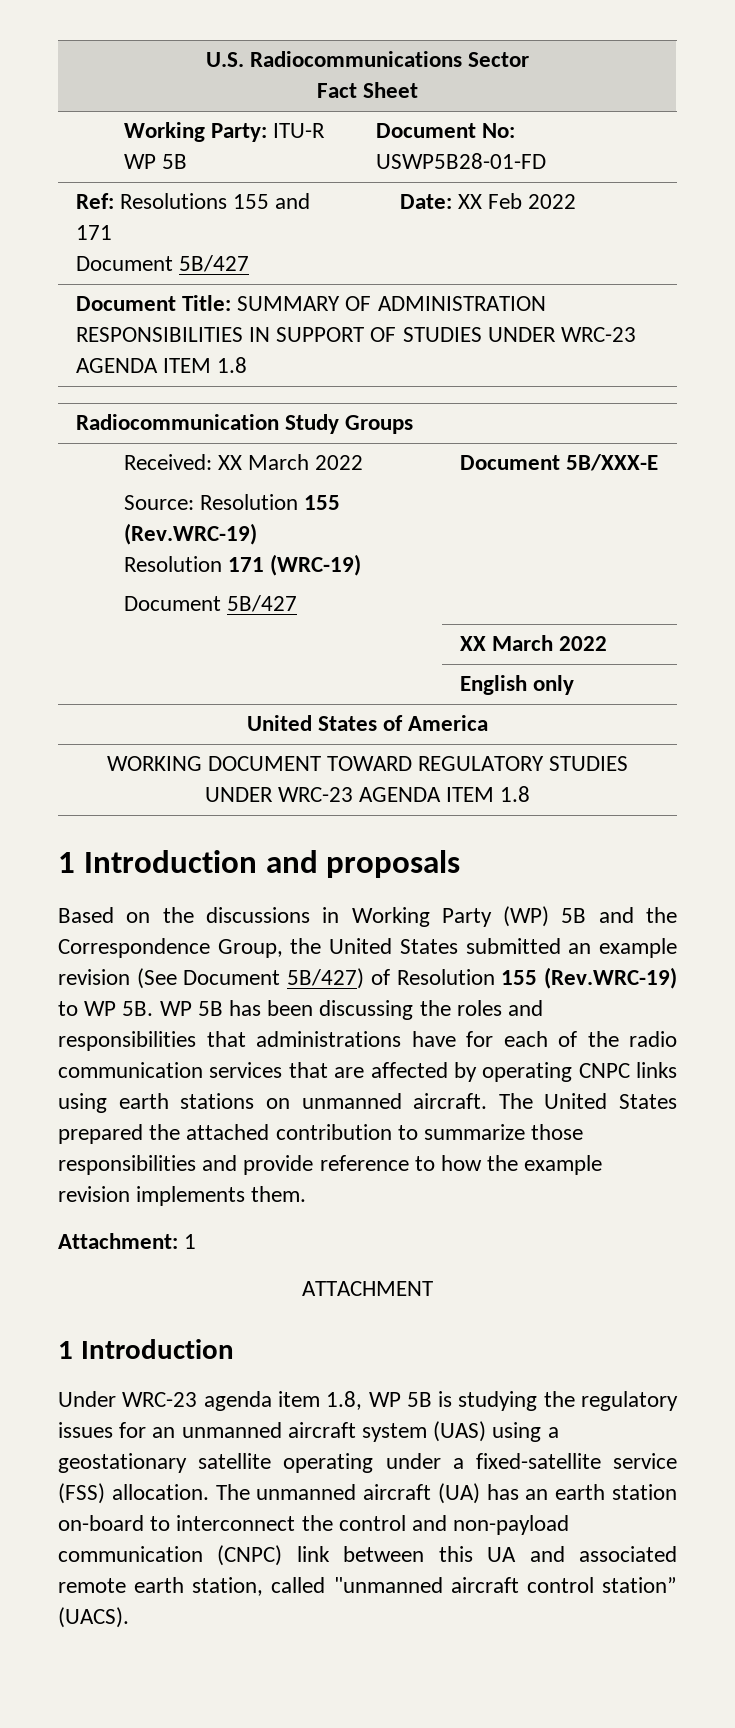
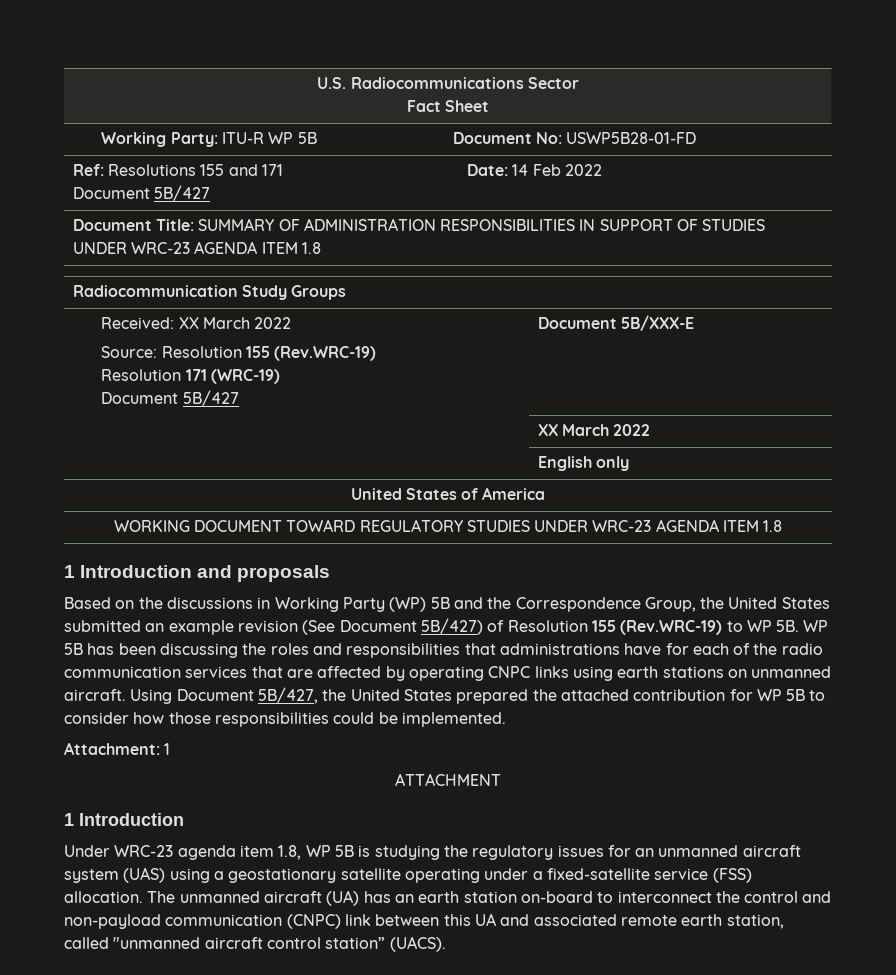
  Ref: Resolutions 155 and 171
- Document 5B/427 | Date: XX Feb 2022
+ Document 5B/427 | Date: 14 Feb 2022
- The United States prepared the attached contribution to summarize those responsibilities and provide reference to how the example revision implements them.
+ Using Document 5B/427, the United States prepared the attached contribution for WP 5B to consider how those responsibilities could be implemented.

